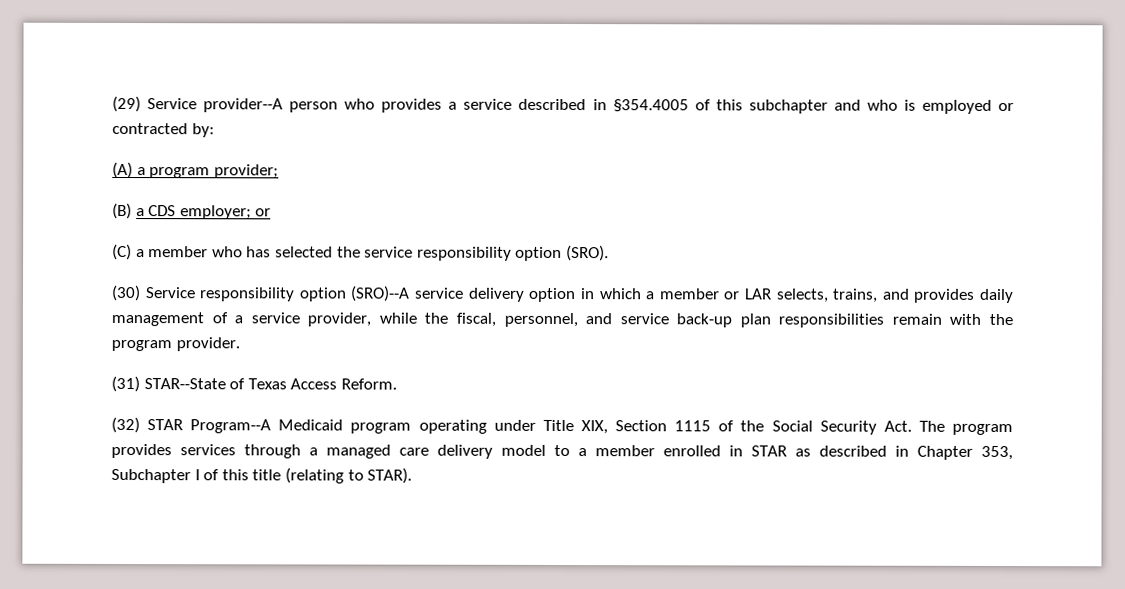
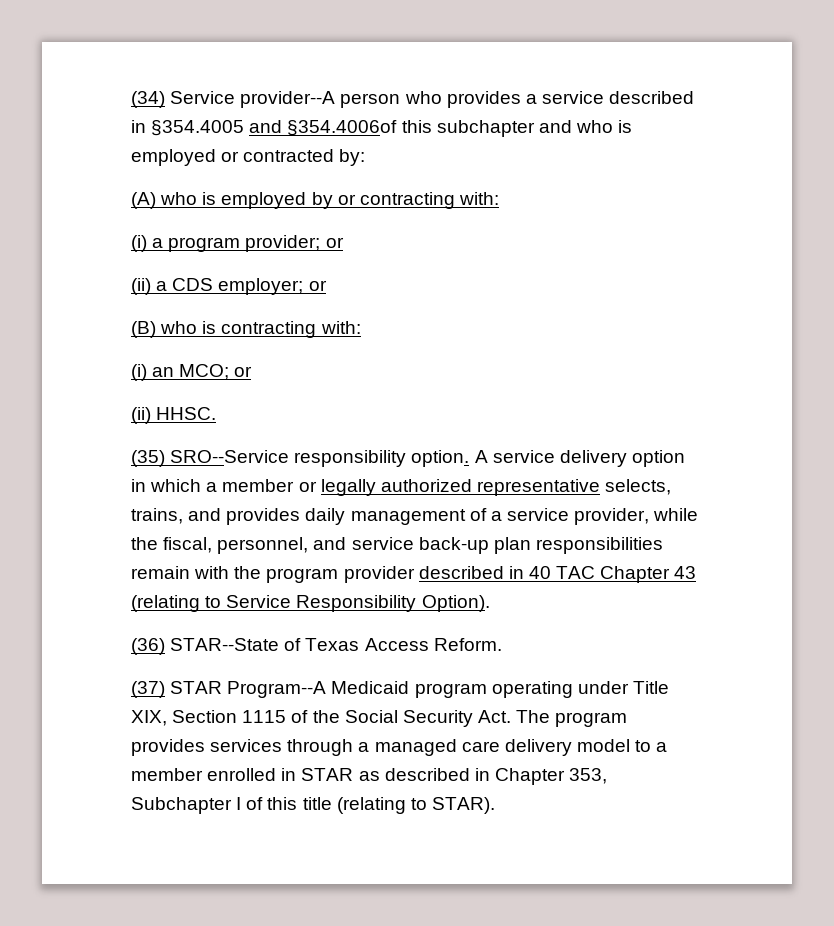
- (29) Service provider--A person who provides a service described in §354.4005 of this subchapter and who is employed or contracted by:
+ (34) Service provider--A person who provides a service described in §354.4005 and §354.4006of this subchapter and who is employed or contracted by:
- (A) a program provider;
- (B) a CDS employer; or
+ (A) who is employed by or contracting with:
+ (i) a program provider; or
+ (ii) a CDS employer; or
- (C) a member who has selected the service responsibility option (SRO).
- (30) Service responsibility option (SRO)--A service delivery option in which a member or LAR selects, trains, and provides daily management of a service provider, while the fiscal, personnel, and service back-up plan responsibilities remain with the program provider.
- (31) STAR--State of Texas Access Reform.
+ (B) who is contracting with:
+ (i) an MCO; or
+ (ii) HHSC.
+ (35) SRO--Service responsibility option. A service delivery option in which a member or legally authorized representative selects, trains, and provides daily management of a service provider, while the fiscal, personnel, and service back-up plan responsibilities remain with the program provider described in 40 TAC Chapter 43 (relating to Service Responsibility Option).
+ (36) STAR--State of Texas Access Reform.
- (32) STAR Program--A Medicaid program operating under Title XIX, Section 1115 of the Social Security Act. The program provides services through a managed care delivery model to a member enrolled in STAR as described in Chapter 353, Subchapter I of this title (relating to STAR).
+ (37) STAR Program--A Medicaid program operating under Title XIX, Section 1115 of the Social Security Act. The program provides services through a managed care delivery model to a member enrolled in STAR as described in Chapter 353, Subchapter I of this title (relating to STAR).

